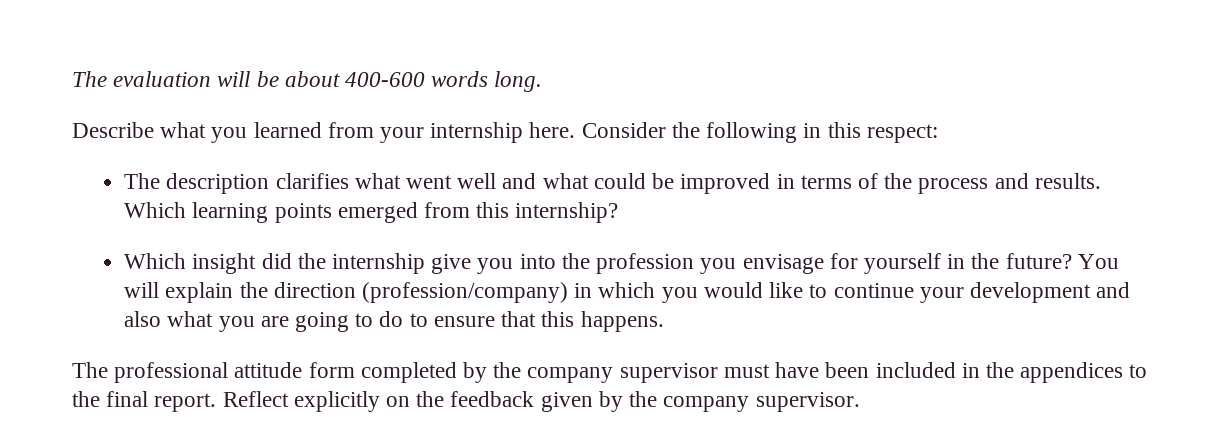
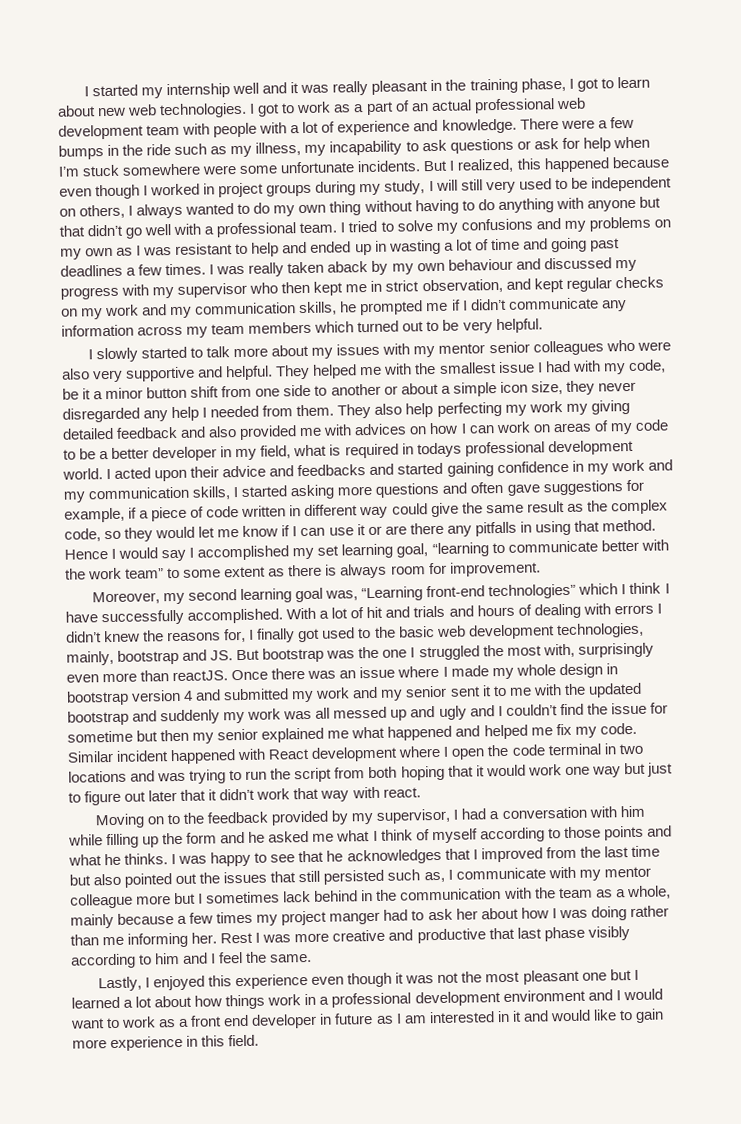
- The evaluation will be about 400-600 words long.
- Describe what you learned from your internship here. Consider the following in this respect:
- The description clarifies what went well and what could be improved in terms of the process and results. Which learning points emerged from this internship?
- Which insight did the internship give you into the profession you envisage for yourself in the future? You will explain the direction (profession/company) in which you would like to continue your development and also what you are going to do to ensure that this happens.
- The professional attitude form completed by the company supervisor must have been included in the appendices to the final report. Reflect explicitly on the feedback given by the company supervisor.
+ I started my internship well and it was really pleasant in the training phase, I got to learn about new web technologies. I got to work as a part of an actual professional web development team with people with a lot of experience and knowledge. There were a few bumps in the ride such as my illness, my incapability to ask questions or ask for help when I’m stuck somewhere were some unfortunate incidents. But I realized, this happened because even though I worked in project groups during my study, I will still very used to be independent on others, I always wanted to do my own thing without having to do anything with anyone but that didn’t go well with a professional team. I tried to solve my confusions and my problems on my own as I was resistant to help and ended up in wasting a lot of time and going past deadlines a few times. I was really taken aback by my own behaviour and discussed my progress with my supervisor who then kept me in strict observation, and kept regular checks on my work and my communication skills, he prompted me if I didn’t communicate any information across my team members which turned out to be very helpful.
+ I slowly started to talk more about my issues with my mentor senior colleagues who were also very supportive and helpful. They helped me with the smallest issue I had with my code, be it a minor button shift from one side to another or about a simple icon size, they never disregarded any help I needed from them. They also help perfecting my work my giving detailed feedback and also provided me with advices on how I can work on areas of my code to be a better developer in my field, what is required in todays professional development world. I acted upon their advice and feedbacks and started gaining confidence in my work and my communication skills, I started asking more questions and often gave suggestions for example, if a piece of code written in different way could give the same result as the complex code, so they would let me know if I can use it or are there any pitfalls in using that method. Hence I would say I accomplished my set learning goal, “learning to communicate better with the work team” to some extent as there is always room for improvement.
+ Moreover, my second learning goal was, “Learning front-end technologies” which I think I have successfully accomplished. With a lot of hit and trials and hours of dealing with errors I didn’t knew the reasons for, I finally got used to the basic web development technologies, mainly, bootstrap and JS. But bootstrap was the one I struggled the most with, surprisingly even more than reactJS. Once there was an issue where I made my whole design in bootstrap version 4 and submitted my work and my senior sent it to me with the updated bootstrap and suddenly my work was all messed up and ugly and I couldn’t find the issue for sometime but then my senior explained me what happened and helped me fix my code. Similar incident happened with React development where I open the code terminal in two locations and was trying to run the script from both hoping that it would work one way but just to figure out later that it didn’t work that way with react.
+ Moving on to the feedback provided by my supervisor, I had a conversation with him while filling up the form and he asked me what I think of myself according to those points and what he thinks. I was happy to see that he acknowledges that I improved from the last time but also pointed out the issues that still persisted such as, I communicate with my mentor colleague more but I sometimes lack behind in the communication with the team as a whole, mainly because a few times my project manger had to ask her about how I was doing rather than me informing her. Rest I was more creative and productive that last phase visibly according to him and I feel the same.
+ Lastly, I enjoyed this experience even though it was not the most pleasant one but I learned a lot about how things work in a professional development environment and I would want to work as a front end developer in future as I am interested in it and would like to gain more experience in this field.

